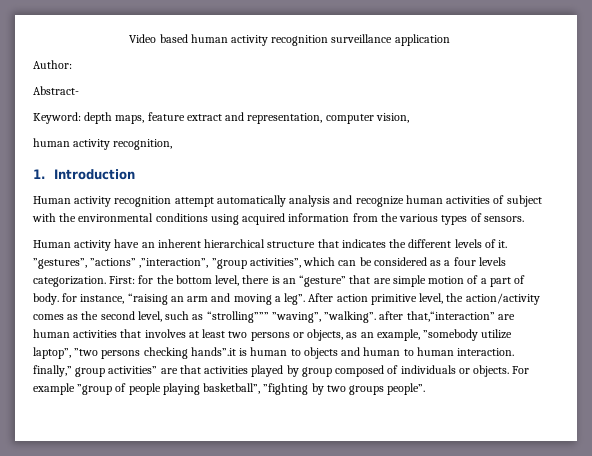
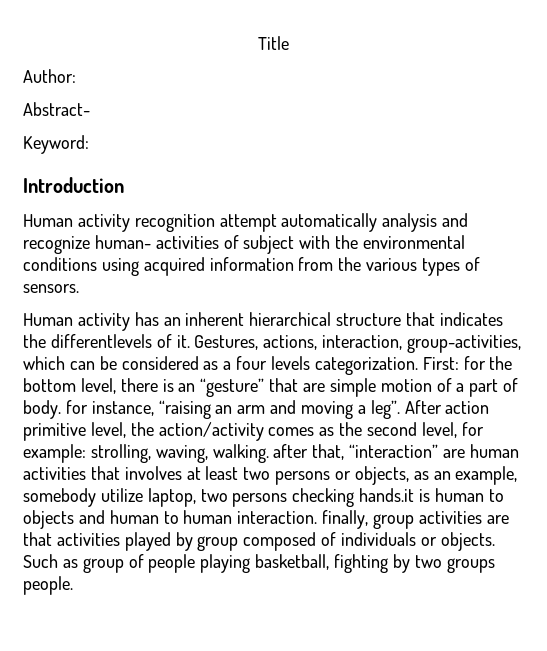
- Video based human activity recognition surveillance application
+ Title
  Author:
  Abstract-
- Keyword: depth maps, feature extract and representation, computer vision,
- human activity recognition,
- 1. Introduction
+ Keyword:
+ Introduction
- Human activity recognition attempt automatically analysis and recognize human activities of subject with the environmental conditions using acquired information from the various types of sensors.
+ Human activity recognition attempt automatically analysis and recognize human- activities of subject with the environmental conditions using acquired information from the various types of sensors.
- Human activity have an inherent hierarchical structure that indicates the different levels of it. ”gestures”, ”actions” ,”interaction”, ”group activities”, which can be considered as a four levels categorization.
+ Human activity has an inherent hierarchical structure that indicates the differentlevels of it. Gestures, actions, interaction, group-activities, which can be considered as a four levels categorization.
- After action primitive level, the action/activity comes as the second level, such as “strolling””” ”waving”, ”walking”. after that,“interaction” are human activities that involves at least two persons or objects, as an example, ”somebody utilize laptop”, ”two persons checking hands”.it is human to objects and human to human interaction. finally,” group activities” are that activities played by group composed of individuals or objects.
+ After action primitive level, the action/activity comes as the second level, for example: strolling, waving, walking. after that, “interaction” are human activities that involves at least two persons or objects, as an example, somebody utilize laptop, two persons checking hands.it is human to objects and human to human interaction. finally, group activities are that activities played by group composed of individuals or objects.
- For example ”group of people playing basketball”, ”fighting by two groups people”.
+ Such as group of people playing basketball, fighting by two groups people.

